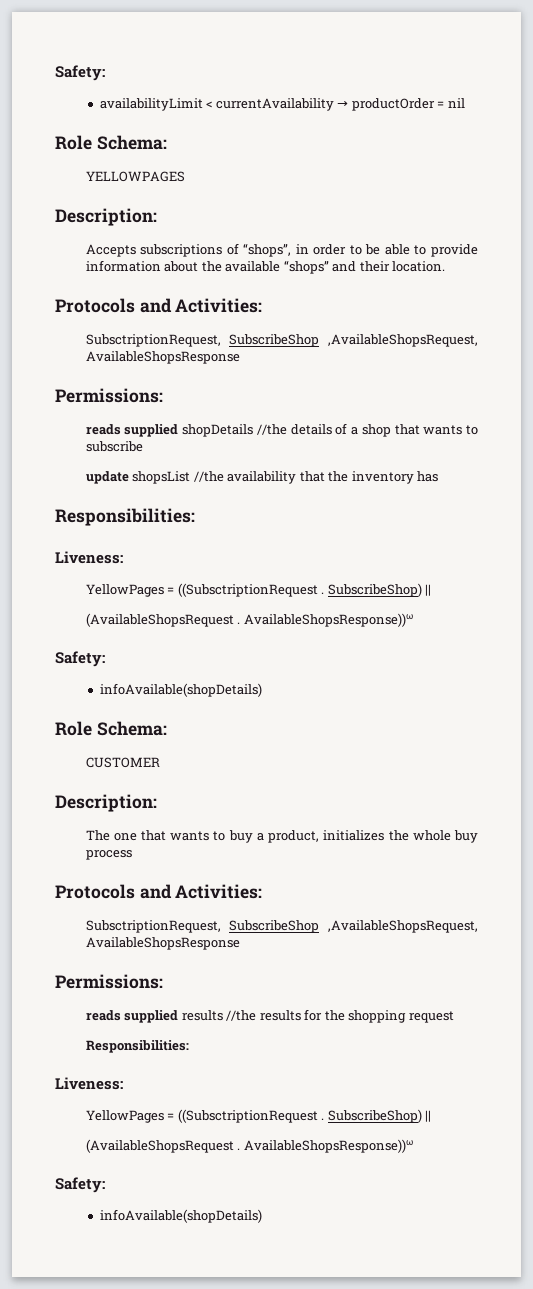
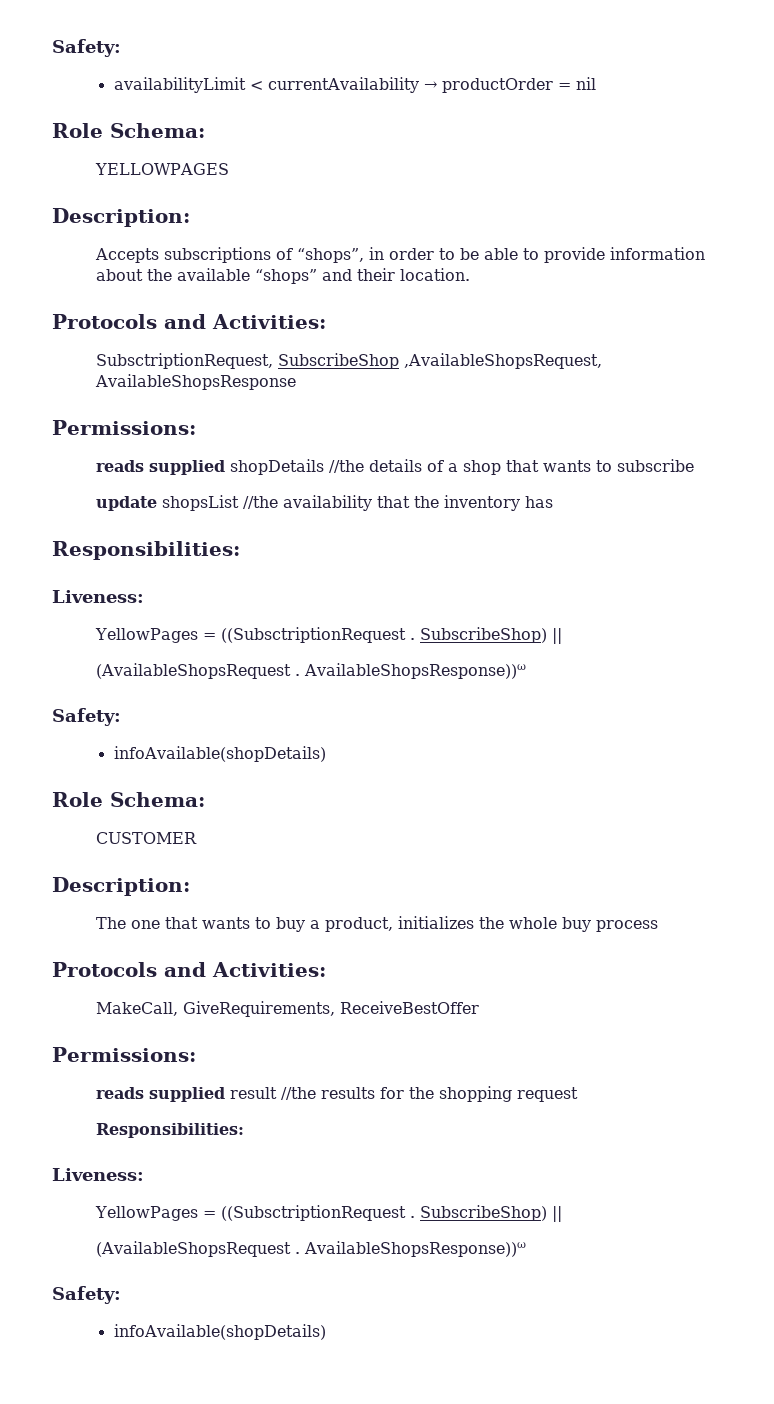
  The one that wants to buy a product, initializes the whole buy process
  Protocols and Activities:
- SubsctriptionRequest, SubscribeShop ,AvailableShopsRequest, AvailableShopsResponse
+ MakeCall, GiveRequirements, ReceiveBestOffer
  Permissions:
- reads supplied results //the results for the shopping request
+ reads supplied result //the results for the shopping request

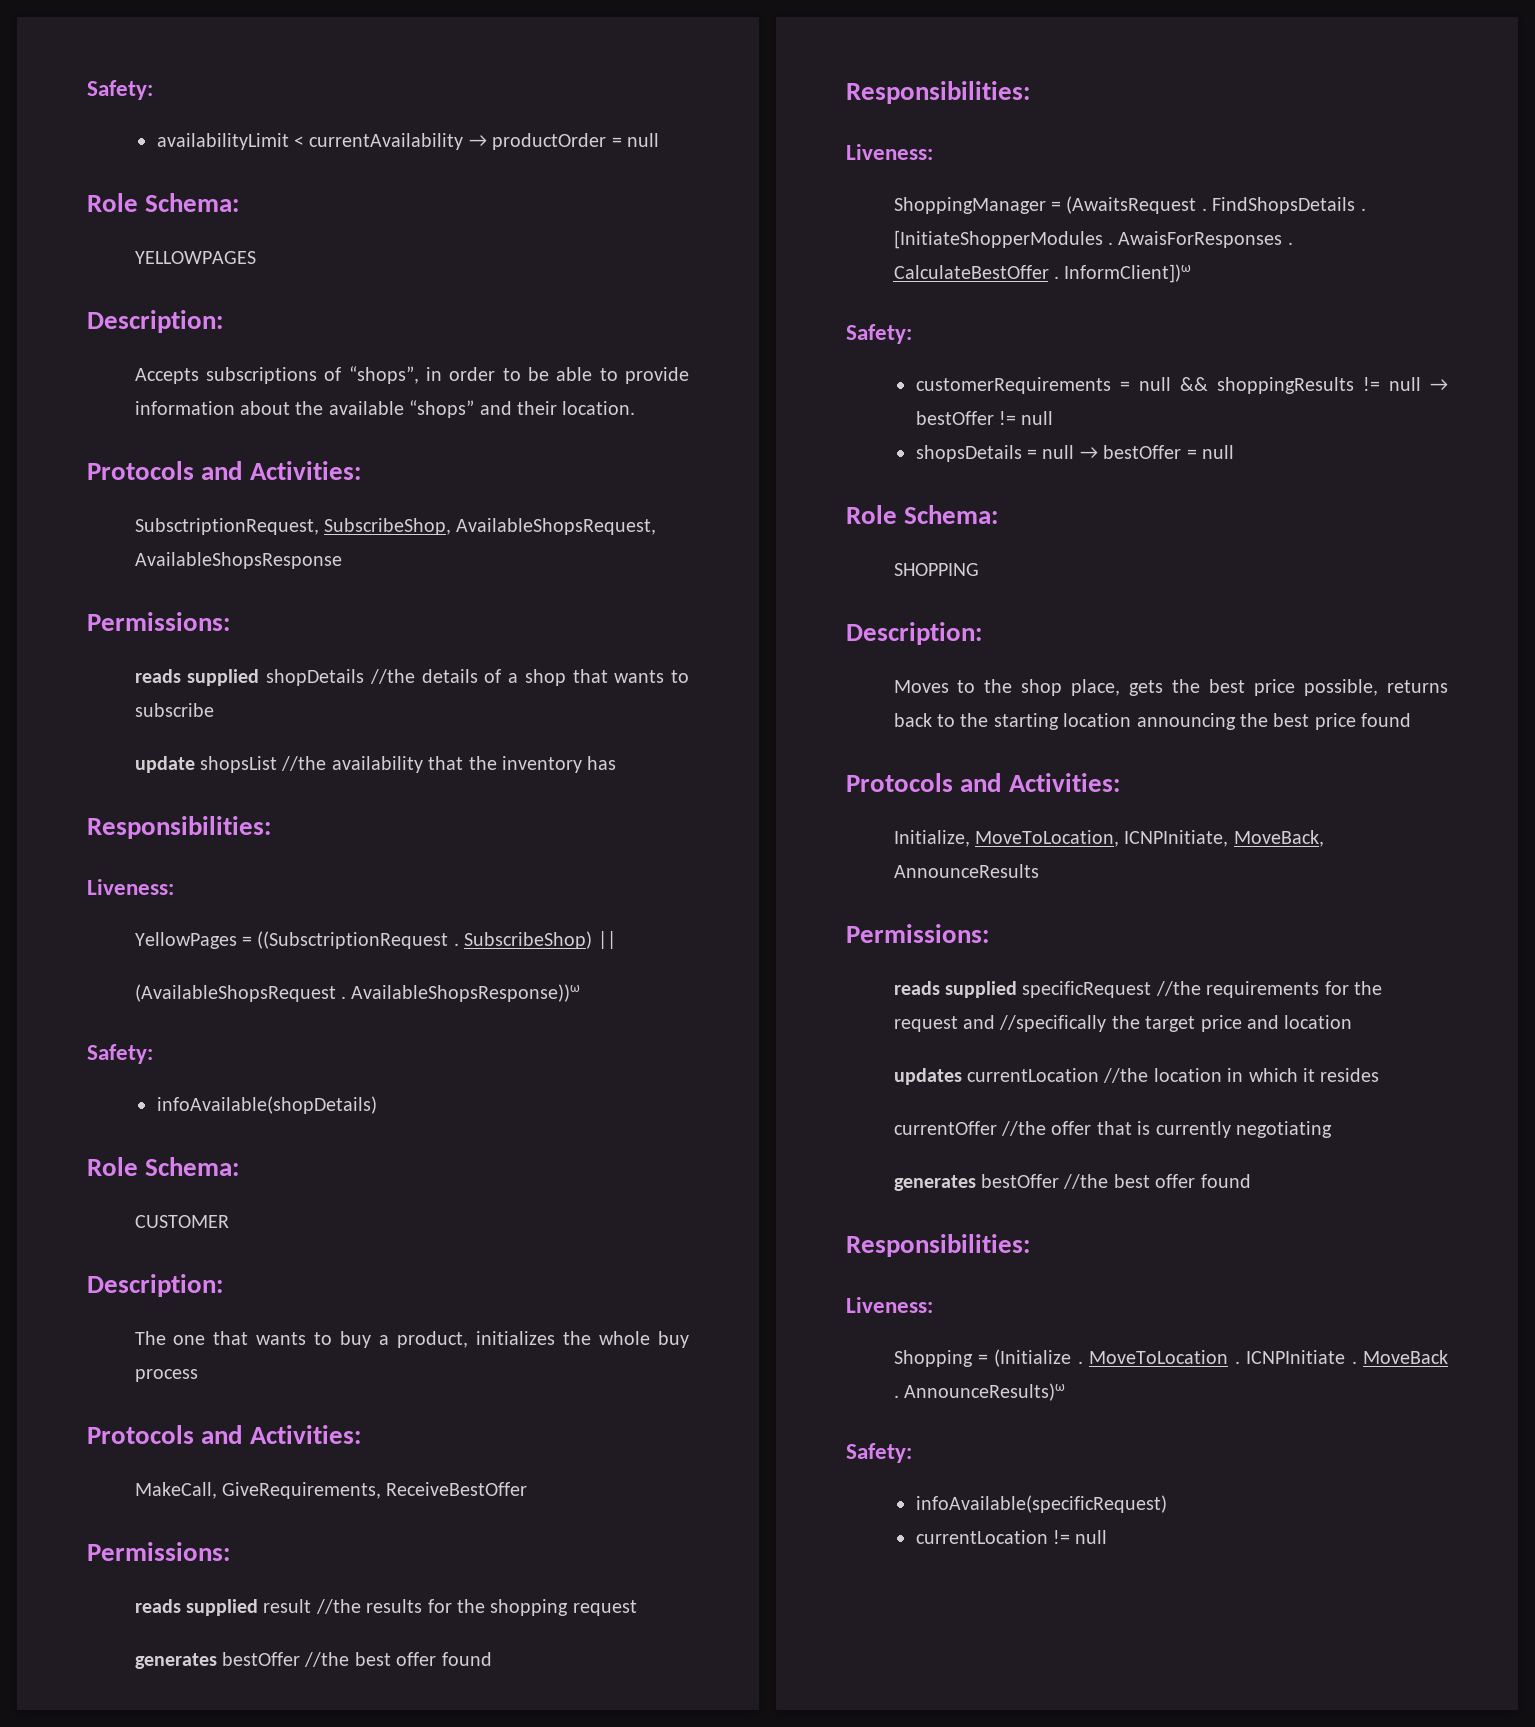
- availabilityLimit < currentAvailability → productOrder = nil
+ availabilityLimit < currentAvailability → productOrder = null
- SubsctriptionRequest, SubscribeShop ,AvailableShopsRequest, AvailableShopsResponse
+ SubsctriptionRequest, SubscribeShop, AvailableShopsRequest, AvailableShopsResponse
  reads supplied result //the results for the shopping request
+ generates bestOffer //the best offer found
  Responsibilities:
  Liveness:
- YellowPages = ((SubsctriptionRequest . SubscribeShop) ||
- (AvailableShopsRequest . AvailableShopsResponse))ω
+ ShoppingManager = (AwaitsRequest . FindShopsDetails . [InitiateShopperModules . AwaisForResponses . CalculateBestOffer . InformClient])ω
  Safety:
- infoAvailable(shopDetails)
+ customerRequirements = null && shoppingResults != null → bestOffer != null
+ shopsDetails = null → bestOffer = null
+ Role Schema:
+ SHOPPING
+ Description:
+ Moves to the shop place, gets the best price possible, returns back to the starting location announcing the best price found
+ Protocols and Activities:
+ Initialize, MoveToLocation, ICNPInitiate, MoveBack, AnnounceResults
+ Permissions:
+ reads supplied specificRequest //the requirements for the request and //specifically the target price and location
+ updates currentLocation //the location in which it resides
+ currentOffer //the offer that is currently negotiating
+ generates bestOffer //the best offer found
+ Responsibilities:
+ Liveness:
+ Shopping = (Initialize . MoveToLocation . ICNPInitiate . MoveBack . AnnounceResults)ω
+ Safety:
+ infoAvailable(specificRequest)
+ currentLocation != null

